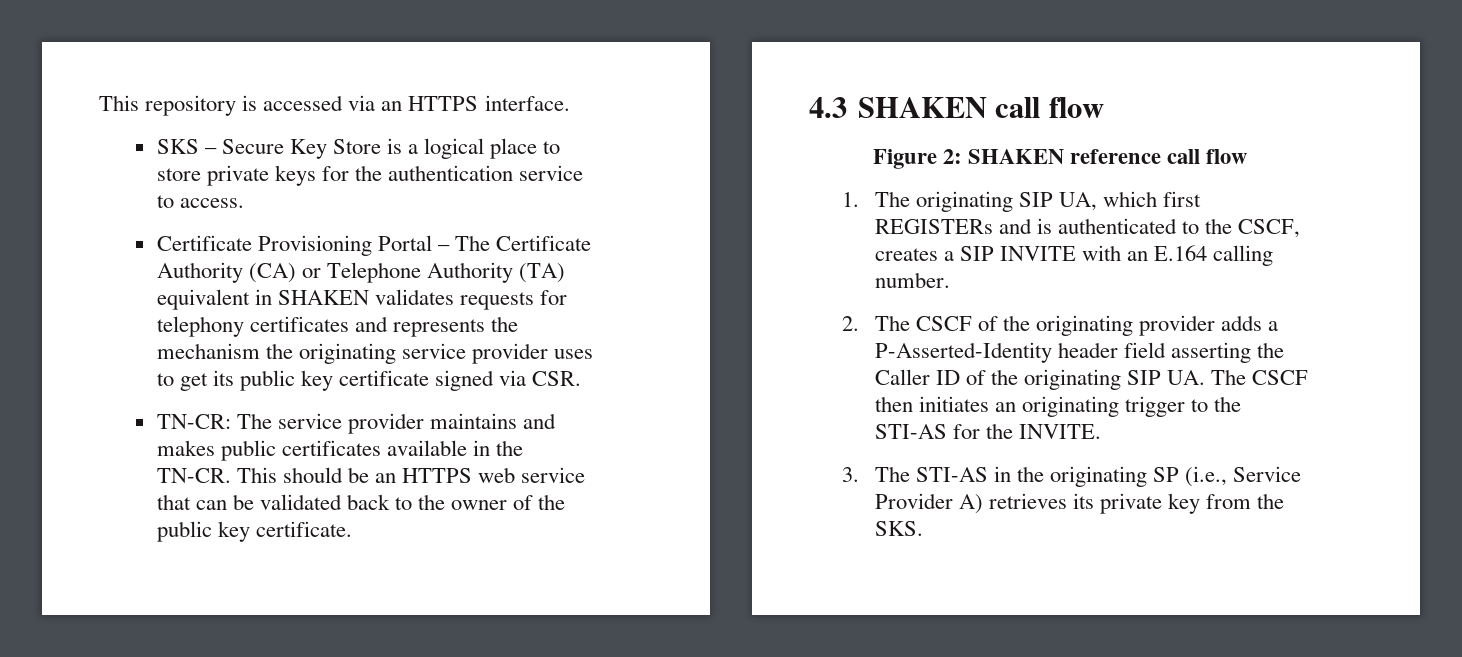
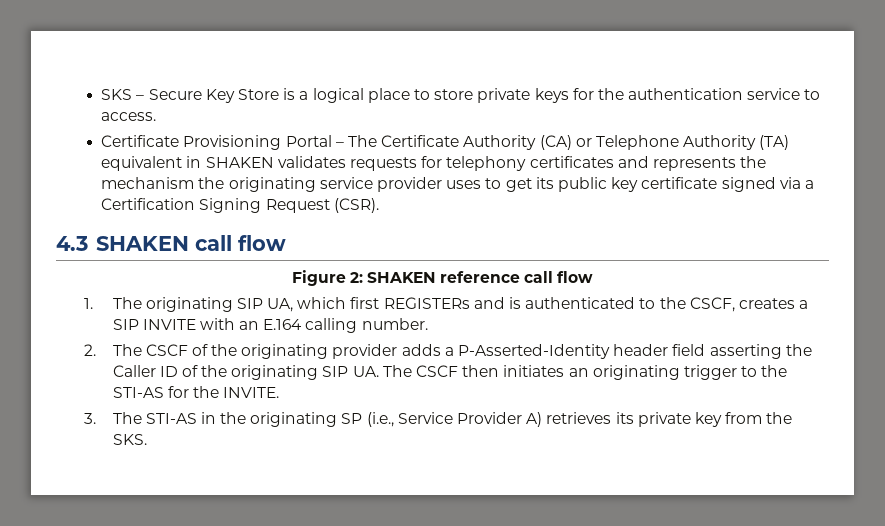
- This repository is accessed via an HTTPS interface.
- Certificate Provisioning Portal – The Certificate Authority (CA) or Telephone Authority (TA) equivalent in SHAKEN validates requests for telephony certificates and represents the mechanism the originating service provider uses to get its public key certificate signed via CSR.
- TN-CR: The service provider maintains and makes public certificates available in the TN-CR. This should be an HTTPS web service that can be validated back to the owner of the public key certificate.
+ Certificate Provisioning Portal – The Certificate Authority (CA) or Telephone Authority (TA) equivalent in SHAKEN validates requests for telephony certificates and represents the mechanism the originating service provider uses to get its public key certificate signed via a Certification Signing Request (CSR).

